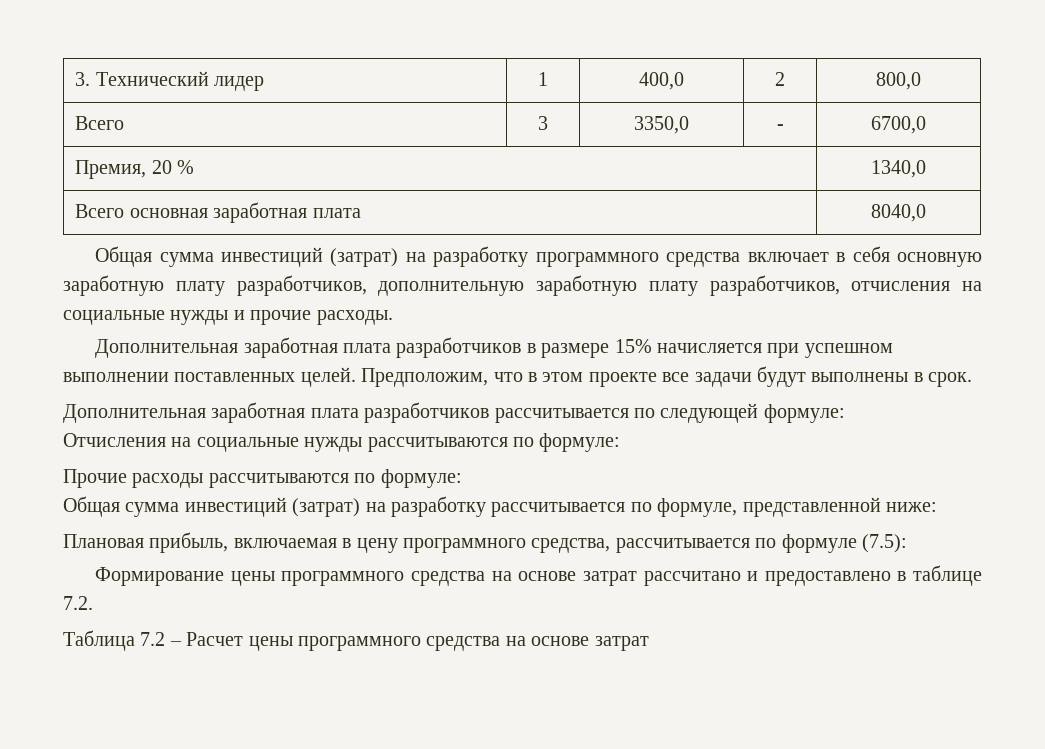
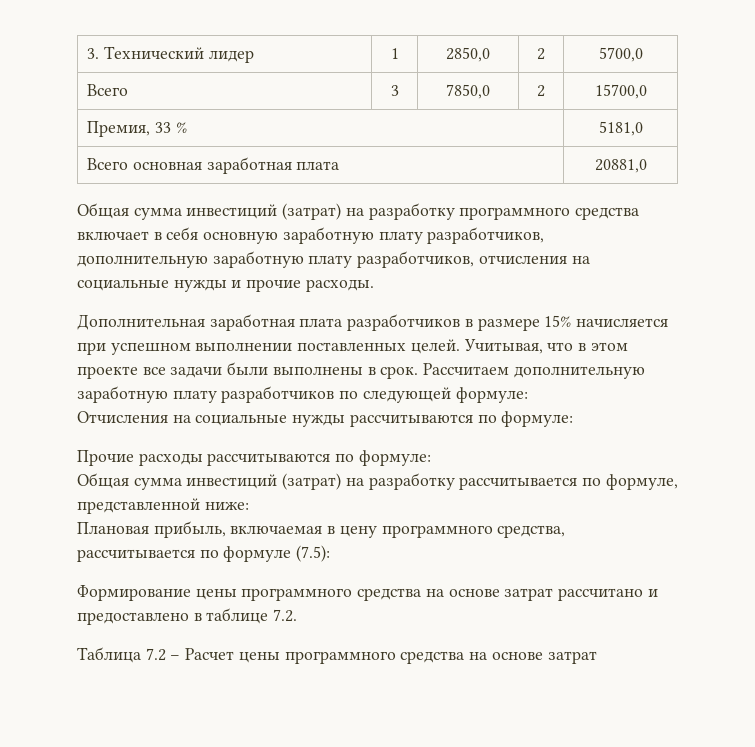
- 3. Технический лидер | 1 | 400,0 | 2 | 800,0
+ 3. Технический лидер | 1 | 2850,0 | 2 | 5700,0
- Всего | 3 | 3350,0 | - | 6700,0
+ Всего | 3 | 7850,0 | 2 | 15700,0
- Премия, 20 % | 1340,0
+ Премия, 33 % | 5181,0
- Всего основная заработная плата | 8040,0
+ Всего основная заработная плата | 20881,0
- Предположим, что в этом проекте все задачи будут выполнены в срок.
- Дополнительная заработная плата разработчиков рассчитывается по следующей формуле:
+ Учитывая, что в этом проекте все задачи были выполнены в срок. Рассчитаем дополнительную заработную плату разработчиков по следующей формуле:

